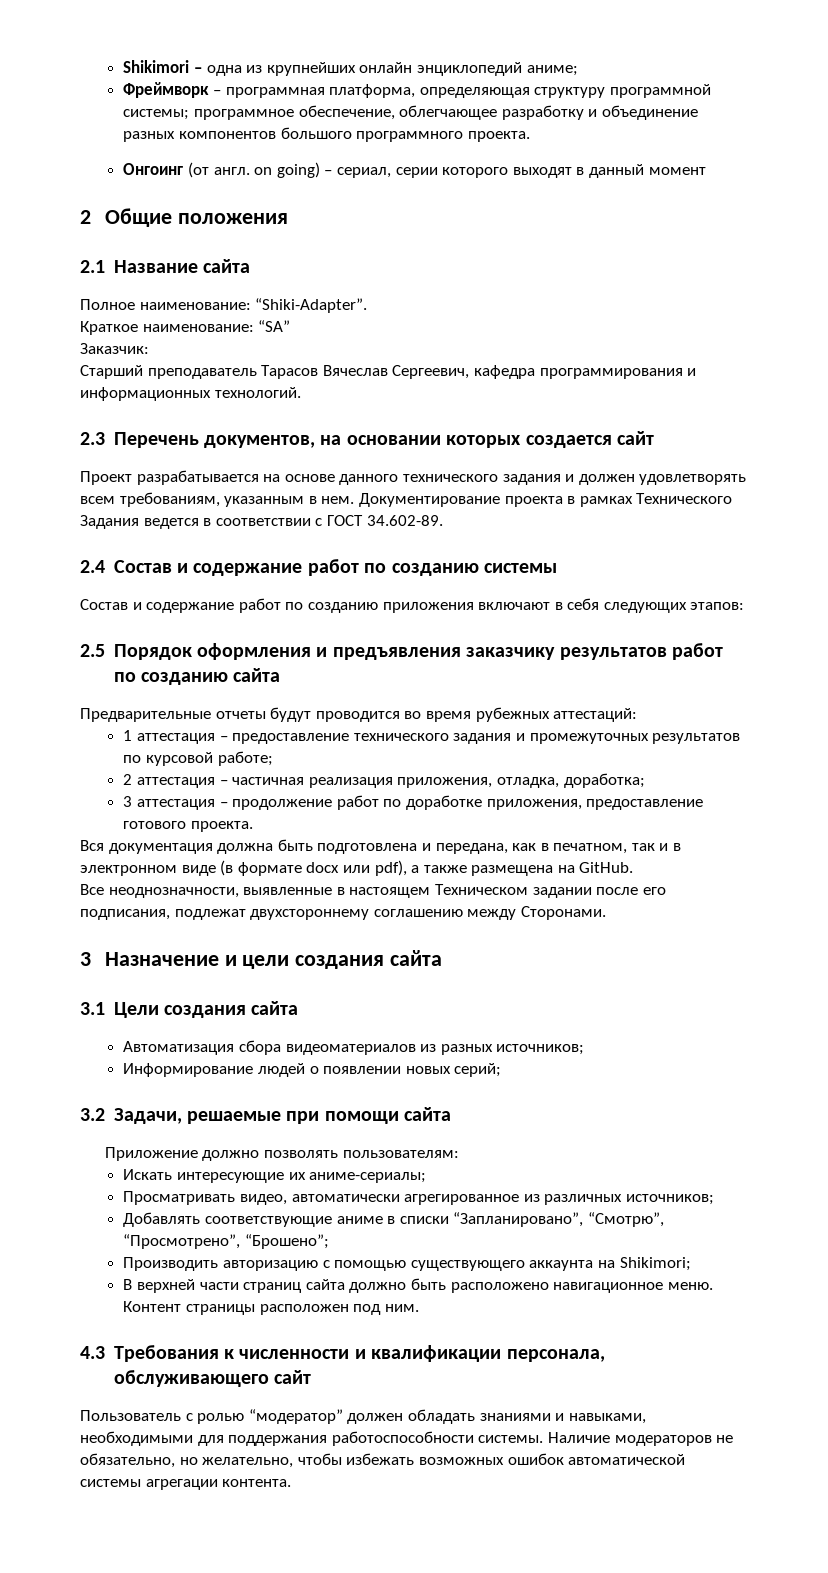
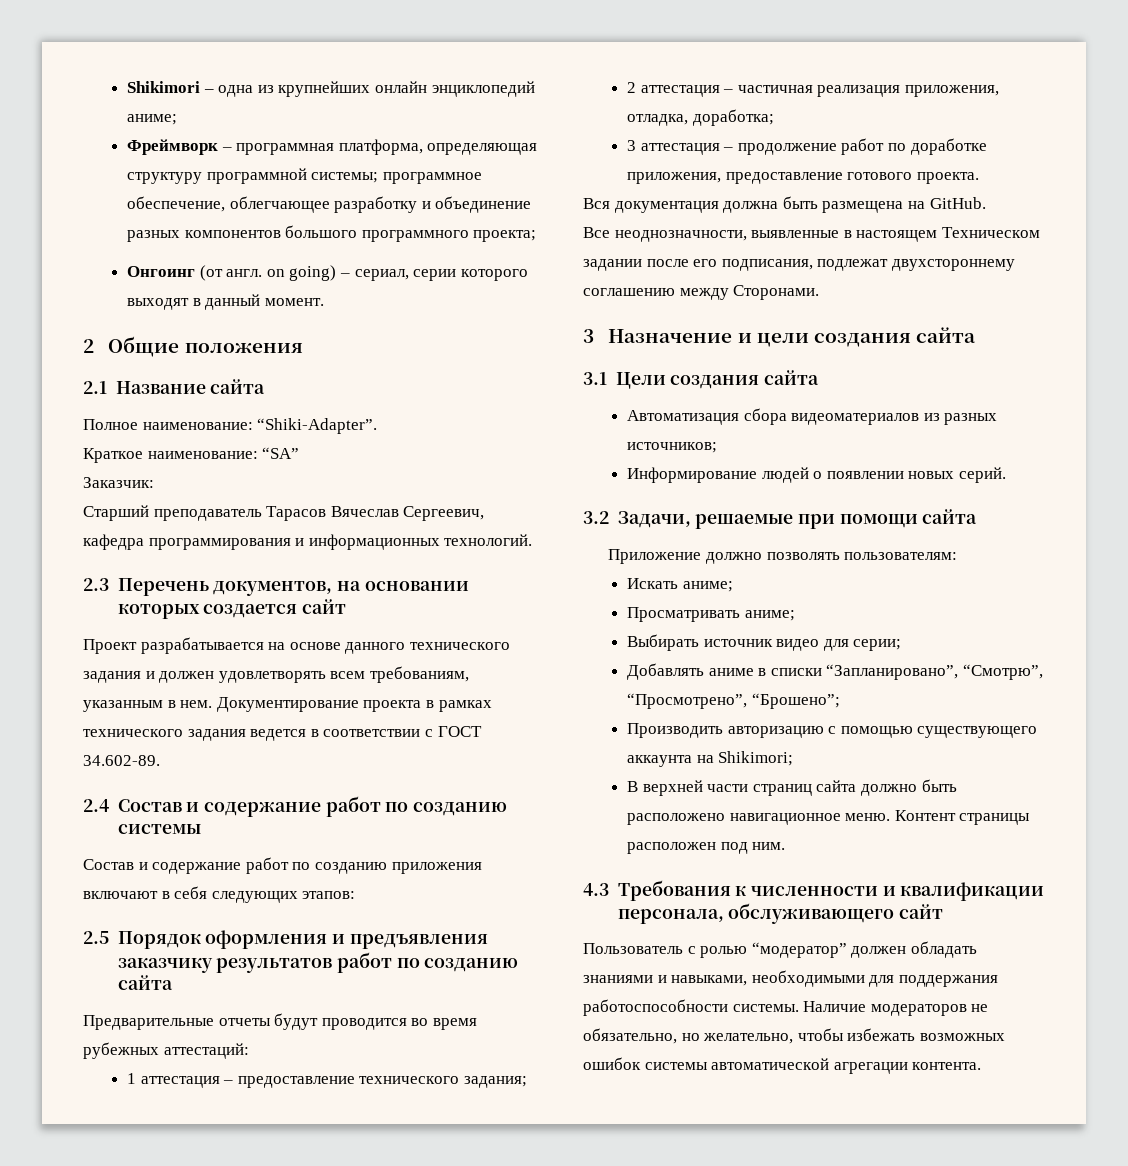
- Фреймворк – программная платформа, определяющая структуру программной системы; программное обеспечение, облегчающее разработку и объединение разных компонентов большого программного проекта.
+ Фреймворк – программная платформа, определяющая структуру программной системы; программное обеспечение, облегчающее разработку и объединение разных компонентов большого программного проекта;
- Онгоинг (от англ. on going) – сериал, серии которого выходят в данный момент
+ Онгоинг (от англ. on going) – сериал, серии которого выходят в данный момент.
- Документирование проекта в рамках Технического Задания ведется в соответствии с ГОСТ 34.602-89.
+ Документирование проекта в рамках технического задания ведется в соответствии с ГОСТ 34.602-89.
- 1 аттестация – предоставление технического задания и промежуточных результатов по курсовой работе;
+ 1 аттестация – предоставление технического задания;
- Вся документация должна быть подготовлена и передана, как в печатном, так и в электронном виде (в формате docx или pdf), а также размещена на GitHub.
+ Вся документация должна быть размещена на GitHub.
- Информирование людей о появлении новых серий;
+ Информирование людей о появлении новых серий.
- Искать интересующие их аниме-сериалы;
- Просматривать видео, автоматически агрегированное из различных источников;
+ Искать аниме;
+ Просматривать аниме;
+ Выбирать источник видео для серии;
- Добавлять соответствующие аниме в списки “Запланировано”, “Смотрю”, “Просмотрено”, “Брошено”;
+ Добавлять аниме в списки “Запланировано”, “Смотрю”, “Просмотрено”, “Брошено”;
- Наличие модераторов не обязательно, но желательно, чтобы избежать возможных ошибок автоматической системы агрегации контента.
+ Наличие модераторов не обязательно, но желательно, чтобы избежать возможных ошибок системы автоматической агрегации контента.

